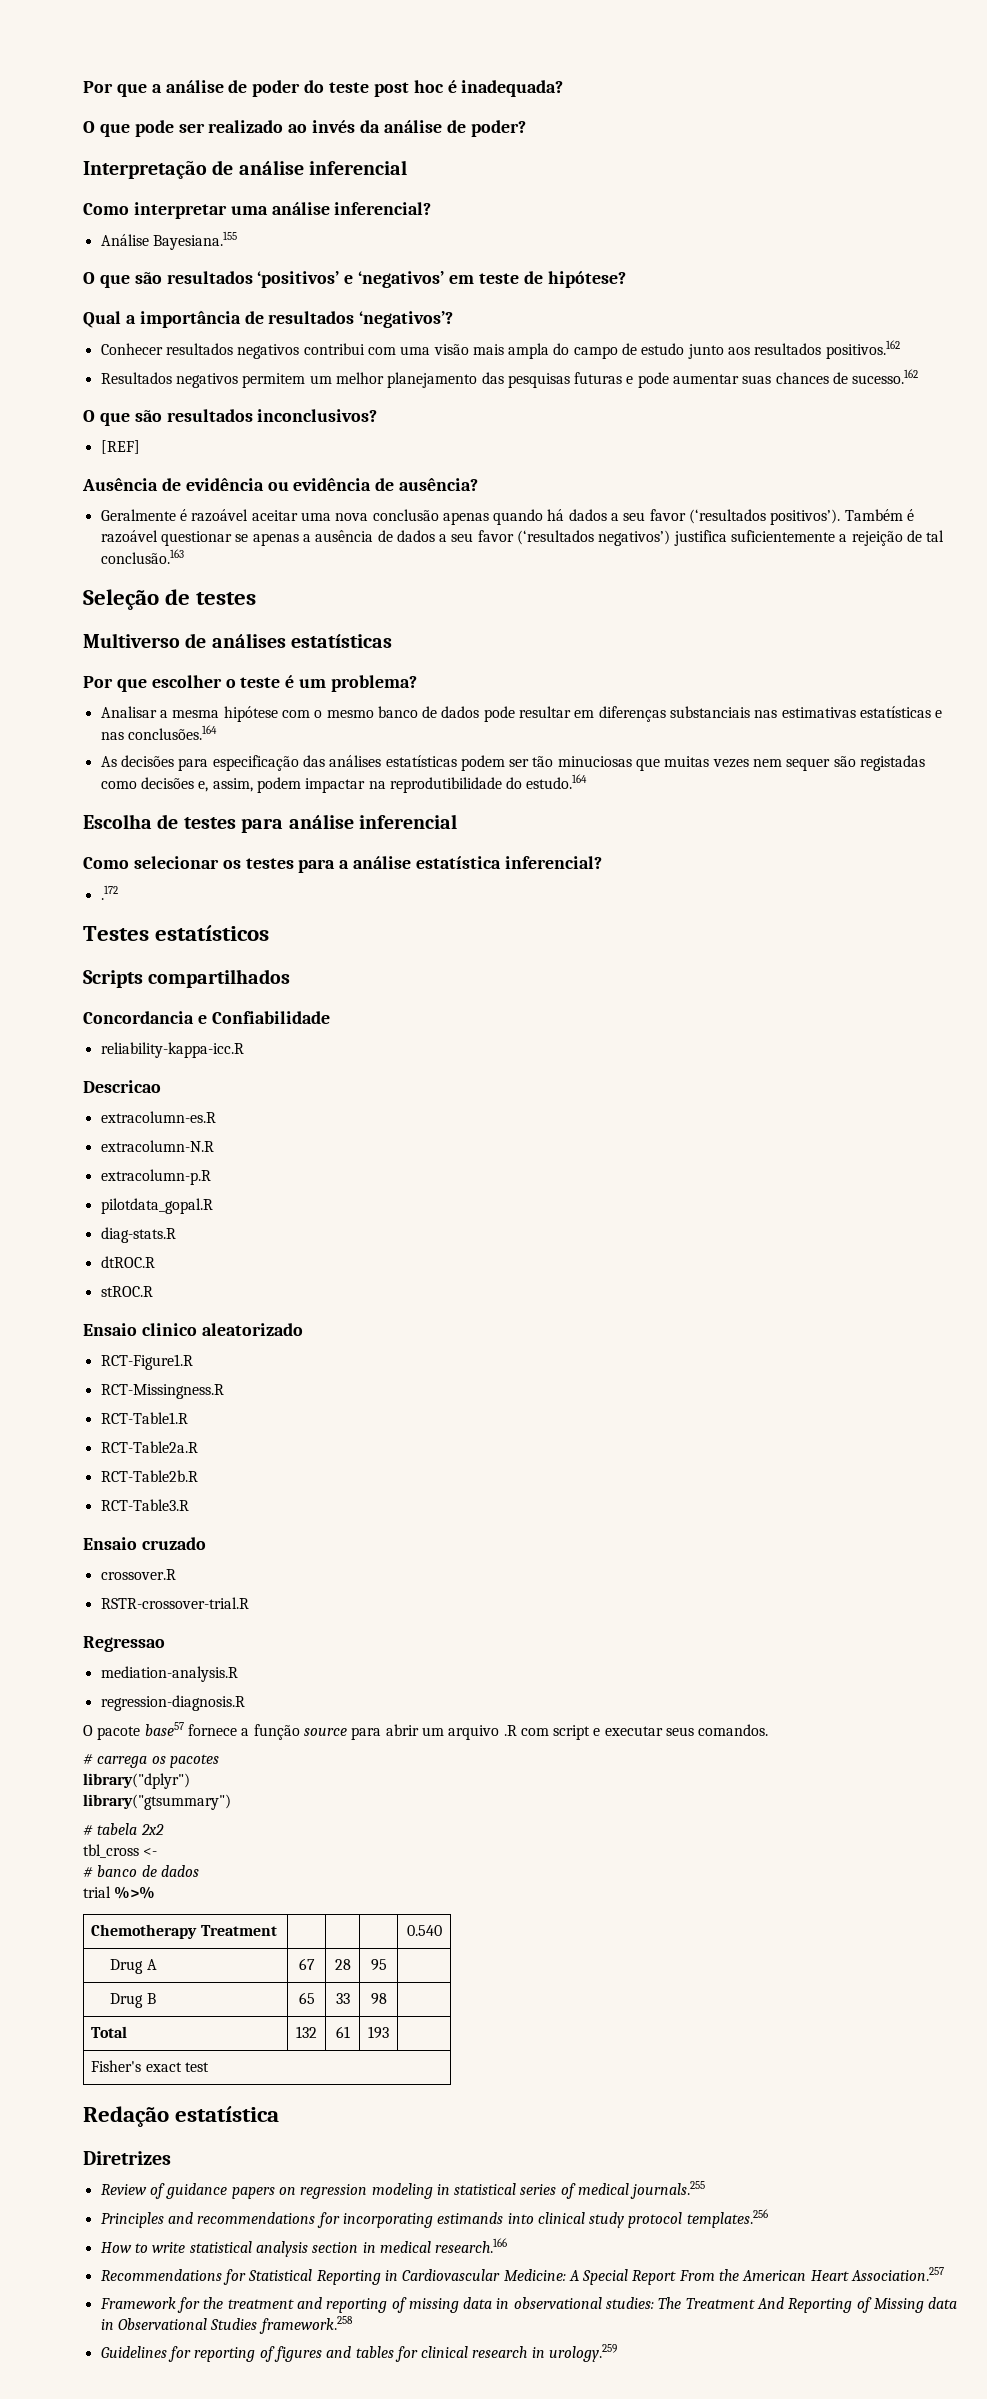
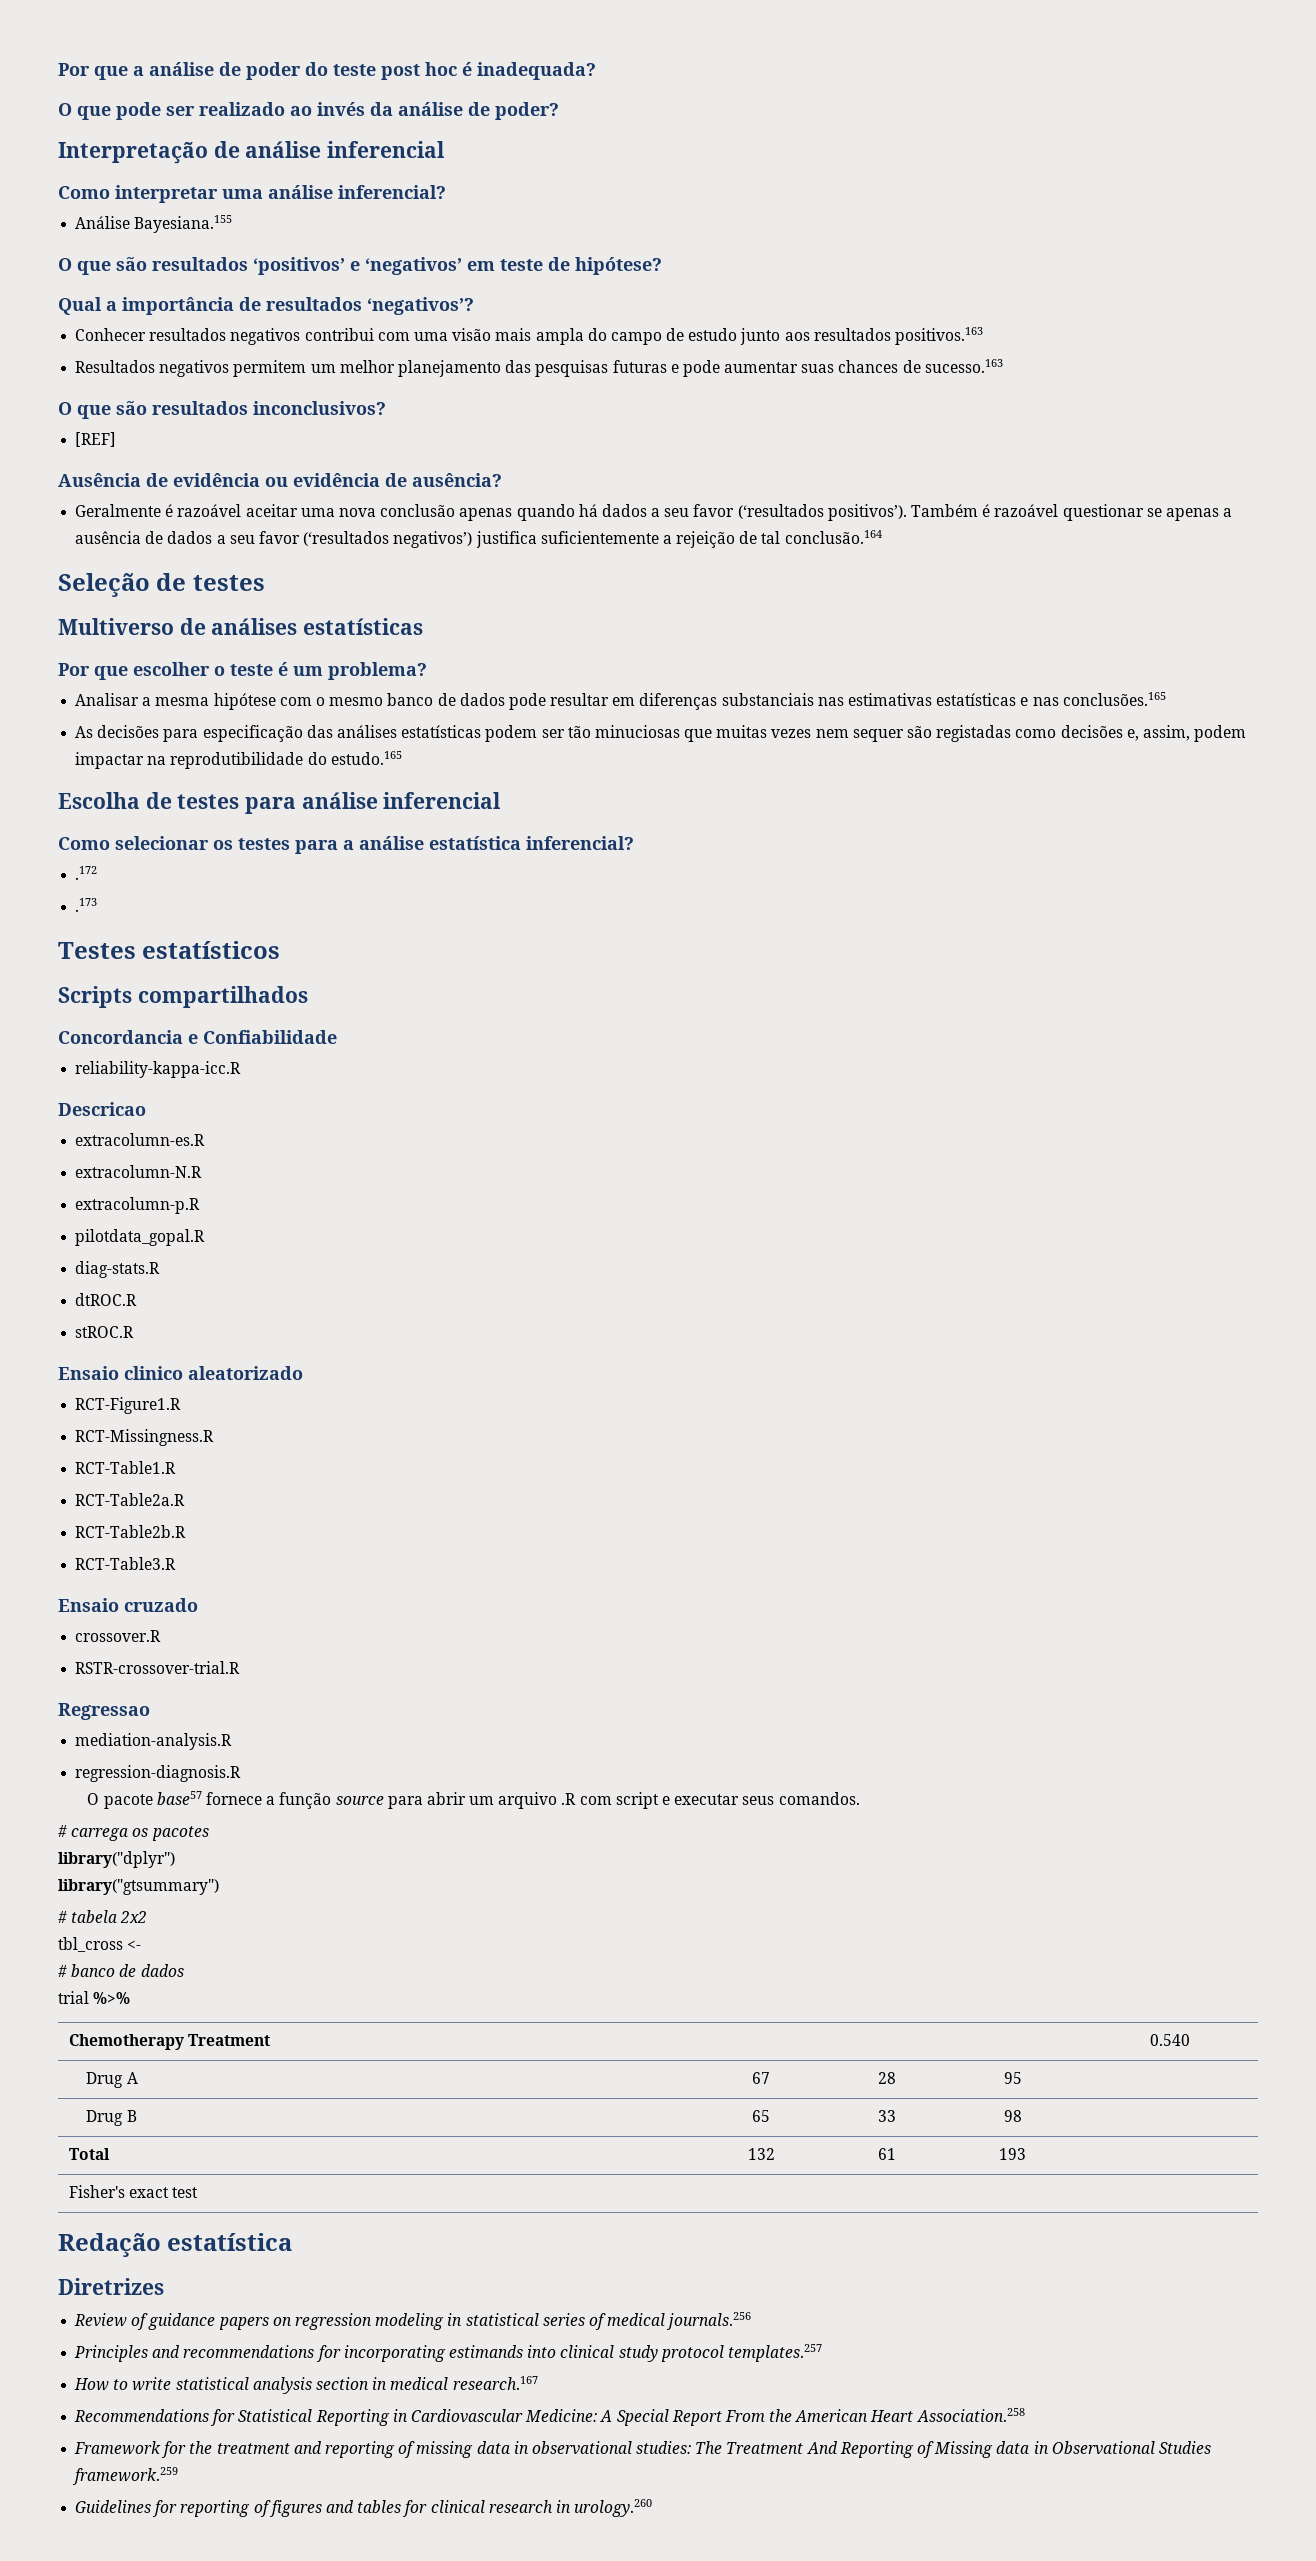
- Conhecer resultados negativos contribui com uma visão mais ampla do campo de estudo junto aos resultados positivos.162
+ Conhecer resultados negativos contribui com uma visão mais ampla do campo de estudo junto aos resultados positivos.163
- Resultados negativos permitem um melhor planejamento das pesquisas futuras e pode aumentar suas chances de sucesso.162
+ Resultados negativos permitem um melhor planejamento das pesquisas futuras e pode aumentar suas chances de sucesso.163
- Também é razoável questionar se apenas a ausência de dados a seu favor (‘resultados negativos’) justifica suficientemente a rejeição de tal conclusão.163
+ Também é razoável questionar se apenas a ausência de dados a seu favor (‘resultados negativos’) justifica suficientemente a rejeição de tal conclusão.164
- Analisar a mesma hipótese com o mesmo banco de dados pode resultar em diferenças substanciais nas estimativas estatísticas e nas conclusões.164
+ Analisar a mesma hipótese com o mesmo banco de dados pode resultar em diferenças substanciais nas estimativas estatísticas e nas conclusões.165
- As decisões para especificação das análises estatísticas podem ser tão minuciosas que muitas vezes nem sequer são registadas como decisões e, assim, podem impactar na reprodutibilidade do estudo.164
+ As decisões para especificação das análises estatísticas podem ser tão minuciosas que muitas vezes nem sequer são registadas como decisões e, assim, podem impactar na reprodutibilidade do estudo.165
+ .173
- Review of guidance papers on regression modeling in statistical series of medical journals.255
+ Review of guidance papers on regression modeling in statistical series of medical journals.256
- Principles and recommendations for incorporating estimands into clinical study protocol templates.256
+ Principles and recommendations for incorporating estimands into clinical study protocol templates.257
- How to write statistical analysis section in medical research.166
+ How to write statistical analysis section in medical research.167
- Recommendations for Statistical Reporting in Cardiovascular Medicine: A Special Report From the American Heart Association.257
+ Recommendations for Statistical Reporting in Cardiovascular Medicine: A Special Report From the American Heart Association.258
- Framework for the treatment and reporting of missing data in observational studies: The Treatment And Reporting of Missing data in Observational Studies framework.258
+ Framework for the treatment and reporting of missing data in observational studies: The Treatment And Reporting of Missing data in Observational Studies framework.259
- Guidelines for reporting of figures and tables for clinical research in urology.259
+ Guidelines for reporting of figures and tables for clinical research in urology.260

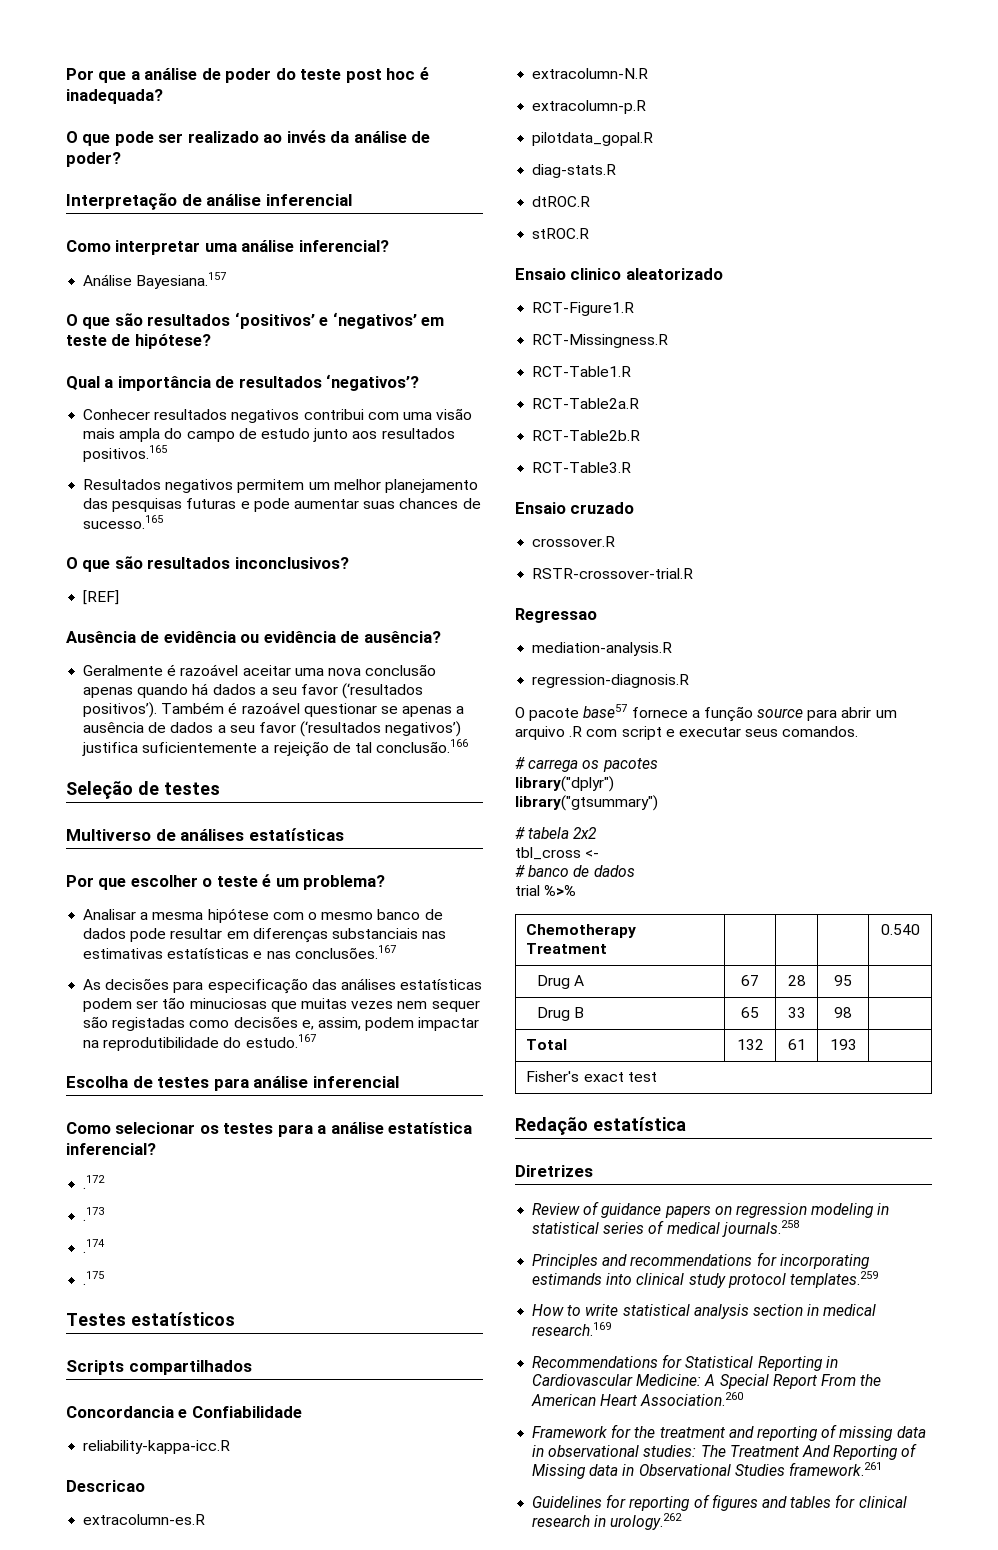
- Análise Bayesiana.155
+ Análise Bayesiana.157
- Conhecer resultados negativos contribui com uma visão mais ampla do campo de estudo junto aos resultados positivos.163
+ Conhecer resultados negativos contribui com uma visão mais ampla do campo de estudo junto aos resultados positivos.165
- Resultados negativos permitem um melhor planejamento das pesquisas futuras e pode aumentar suas chances de sucesso.163
+ Resultados negativos permitem um melhor planejamento das pesquisas futuras e pode aumentar suas chances de sucesso.165
- Também é razoável questionar se apenas a ausência de dados a seu favor (‘resultados negativos’) justifica suficientemente a rejeição de tal conclusão.164
+ Também é razoável questionar se apenas a ausência de dados a seu favor (‘resultados negativos’) justifica suficientemente a rejeição de tal conclusão.166
- Analisar a mesma hipótese com o mesmo banco de dados pode resultar em diferenças substanciais nas estimativas estatísticas e nas conclusões.165
+ Analisar a mesma hipótese com o mesmo banco de dados pode resultar em diferenças substanciais nas estimativas estatísticas e nas conclusões.167
- As decisões para especificação das análises estatísticas podem ser tão minuciosas que muitas vezes nem sequer são registadas como decisões e, assim, podem impactar na reprodutibilidade do estudo.165
+ As decisões para especificação das análises estatísticas podem ser tão minuciosas que muitas vezes nem sequer são registadas como decisões e, assim, podem impactar na reprodutibilidade do estudo.167
+ .174
+ .175
- Review of guidance papers on regression modeling in statistical series of medical journals.256
+ Review of guidance papers on regression modeling in statistical series of medical journals.258
- Principles and recommendations for incorporating estimands into clinical study protocol templates.257
+ Principles and recommendations for incorporating estimands into clinical study protocol templates.259
- How to write statistical analysis section in medical research.167
+ How to write statistical analysis section in medical research.169
- Recommendations for Statistical Reporting in Cardiovascular Medicine: A Special Report From the American Heart Association.258
+ Recommendations for Statistical Reporting in Cardiovascular Medicine: A Special Report From the American Heart Association.260
- Framework for the treatment and reporting of missing data in observational studies: The Treatment And Reporting of Missing data in Observational Studies framework.259
+ Framework for the treatment and reporting of missing data in observational studies: The Treatment And Reporting of Missing data in Observational Studies framework.261
- Guidelines for reporting of figures and tables for clinical research in urology.260
+ Guidelines for reporting of figures and tables for clinical research in urology.262

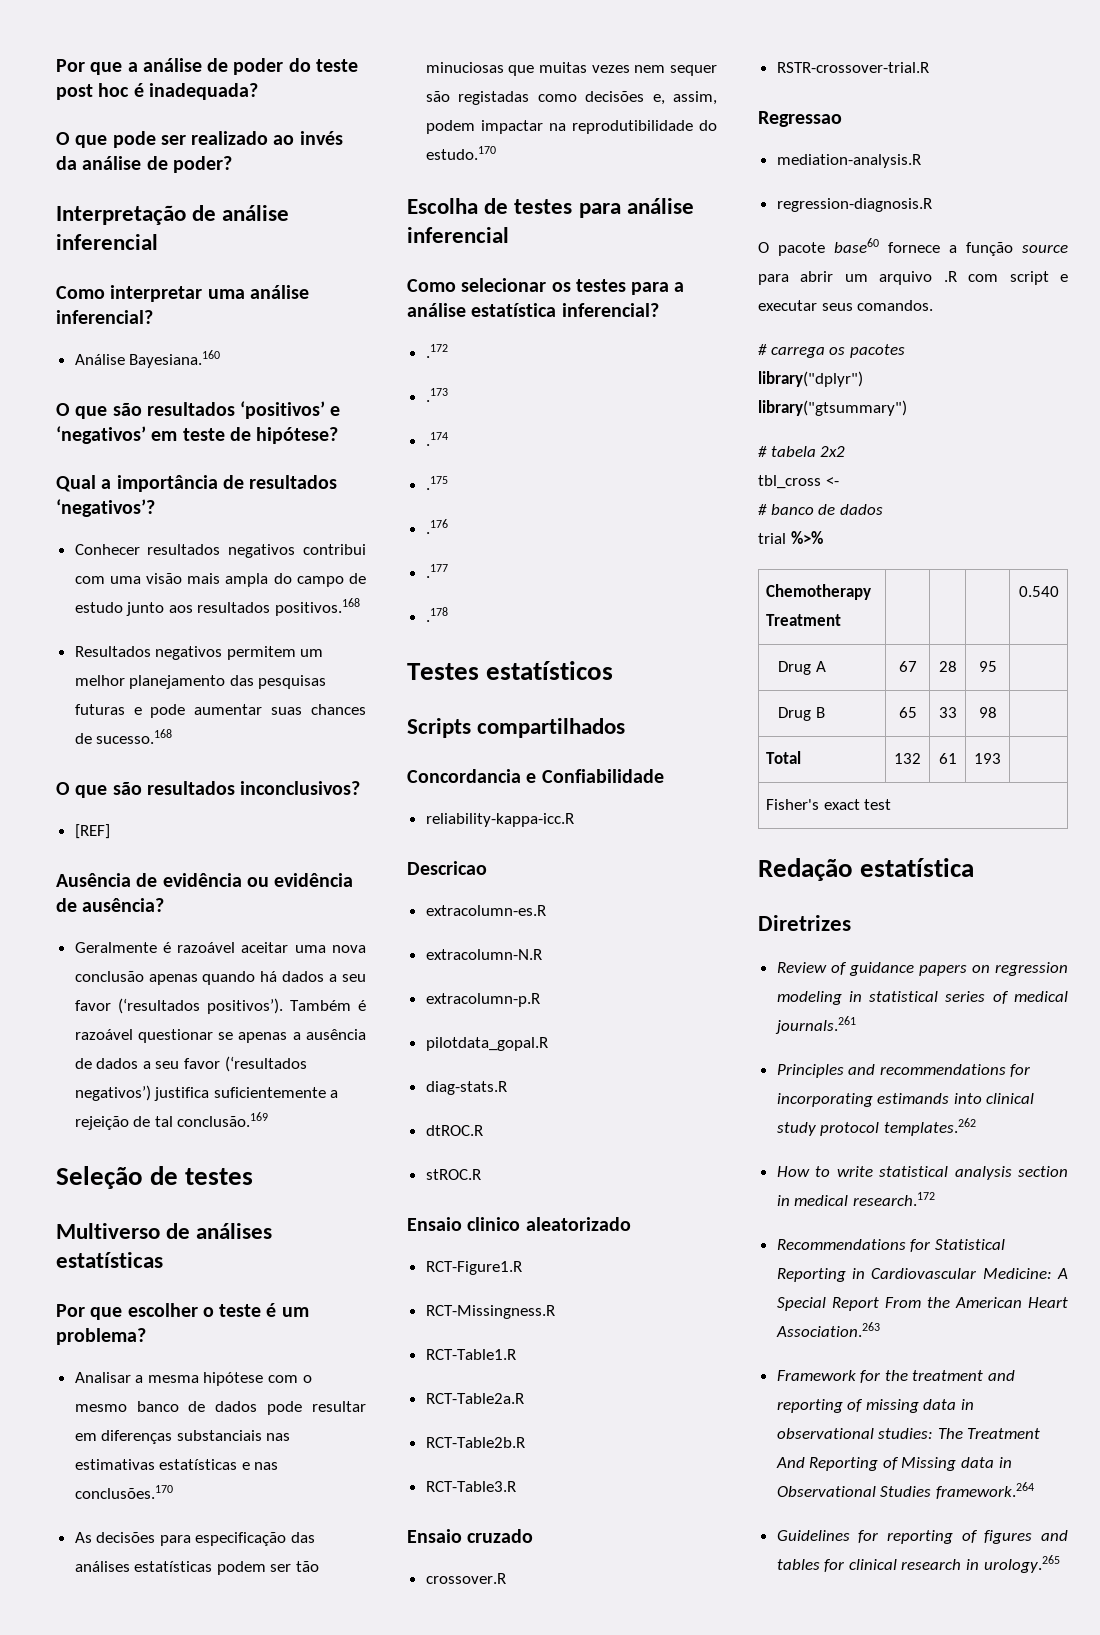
- Análise Bayesiana.157
+ Análise Bayesiana.160
- Conhecer resultados negativos contribui com uma visão mais ampla do campo de estudo junto aos resultados positivos.165
+ Conhecer resultados negativos contribui com uma visão mais ampla do campo de estudo junto aos resultados positivos.168
- Resultados negativos permitem um melhor planejamento das pesquisas futuras e pode aumentar suas chances de sucesso.165
+ Resultados negativos permitem um melhor planejamento das pesquisas futuras e pode aumentar suas chances de sucesso.168
- Também é razoável questionar se apenas a ausência de dados a seu favor (‘resultados negativos’) justifica suficientemente a rejeição de tal conclusão.166
+ Também é razoável questionar se apenas a ausência de dados a seu favor (‘resultados negativos’) justifica suficientemente a rejeição de tal conclusão.169
- Analisar a mesma hipótese com o mesmo banco de dados pode resultar em diferenças substanciais nas estimativas estatísticas e nas conclusões.167
+ Analisar a mesma hipótese com o mesmo banco de dados pode resultar em diferenças substanciais nas estimativas estatísticas e nas conclusões.170
- As decisões para especificação das análises estatísticas podem ser tão minuciosas que muitas vezes nem sequer são registadas como decisões e, assim, podem impactar na reprodutibilidade do estudo.167
+ As decisões para especificação das análises estatísticas podem ser tão minuciosas que muitas vezes nem sequer são registadas como decisões e, assim, podem impactar na reprodutibilidade do estudo.170
+ .176
+ .177
+ .178
- O pacote base57 fornece a função source para abrir um arquivo .R com script e executar seus comandos.
+ O pacote base60 fornece a função source para abrir um arquivo .R com script e executar seus comandos.
- Review of guidance papers on regression modeling in statistical series of medical journals.258
+ Review of guidance papers on regression modeling in statistical series of medical journals.261
- Principles and recommendations for incorporating estimands into clinical study protocol templates.259
+ Principles and recommendations for incorporating estimands into clinical study protocol templates.262
- How to write statistical analysis section in medical research.169
+ How to write statistical analysis section in medical research.172
- Recommendations for Statistical Reporting in Cardiovascular Medicine: A Special Report From the American Heart Association.260
+ Recommendations for Statistical Reporting in Cardiovascular Medicine: A Special Report From the American Heart Association.263
- Framework for the treatment and reporting of missing data in observational studies: The Treatment And Reporting of Missing data in Observational Studies framework.261
+ Framework for the treatment and reporting of missing data in observational studies: The Treatment And Reporting of Missing data in Observational Studies framework.264
- Guidelines for reporting of figures and tables for clinical research in urology.262
+ Guidelines for reporting of figures and tables for clinical research in urology.265

